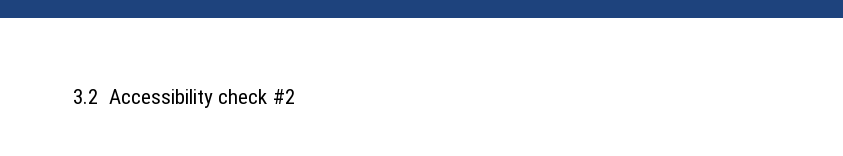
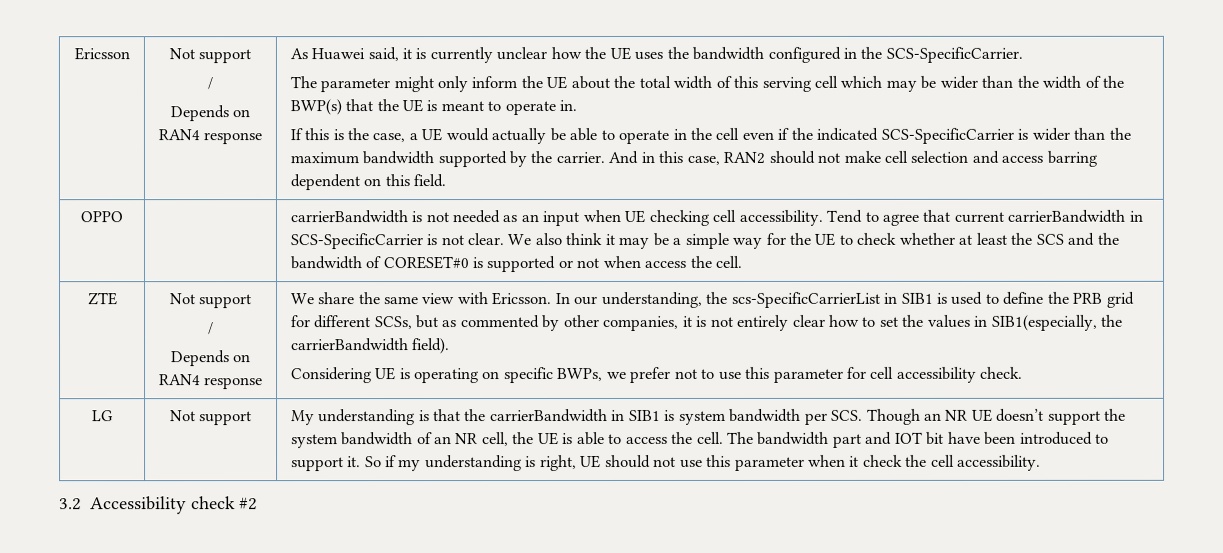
+ Ericsson | Not support
+ /
+ Depends on RAN4 response | As Huawei said, it is currently unclear how the UE uses the bandwidth configured in the SCS-SpecificCarrier.
+ The parameter might only inform the UE about the total width of this serving cell which may be wider than the width of the BWP(s) that the UE is meant to operate in.
+ If this is the case, a UE would actually be able to operate in the cell even if the indicated SCS-SpecificCarrier is wider than the maximum bandwidth supported by the carrier. And in this case, RAN2 should not make cell selection and access barring dependent on this field.
+ OPPO | | carrierBandwidth is not needed as an input when UE checking cell accessibility. Tend to agree that current carrierBandwidth in SCS-SpecificCarrier is not clear. We also think it may be a simple way for the UE to check whether at least the SCS and the bandwidth of CORESET#0 is supported or not when access the cell.
+ ZTE | Not support
+ /
+ Depends on RAN4 response | We share the same view with Ericsson. In our understanding, the scs-SpecificCarrierList in SIB1 is used to define the PRB grid for different SCSs, but as commented by other companies, it is not entirely clear how to set the values in SIB1(especially, the carrierBandwidth field).
+ Considering UE is operating on specific BWPs, we prefer not to use this parameter for cell accessibility check.
+ LG | Not support | My understanding is that the carrierBandwidth in SIB1 is system bandwidth per SCS. Though an NR UE doesn’t support the system bandwidth of an NR cell, the UE is able to access the cell. The bandwidth part and IOT bit have been introduced to support it. So if my understanding is right, UE should not use this parameter when it check the cell accessibility.

